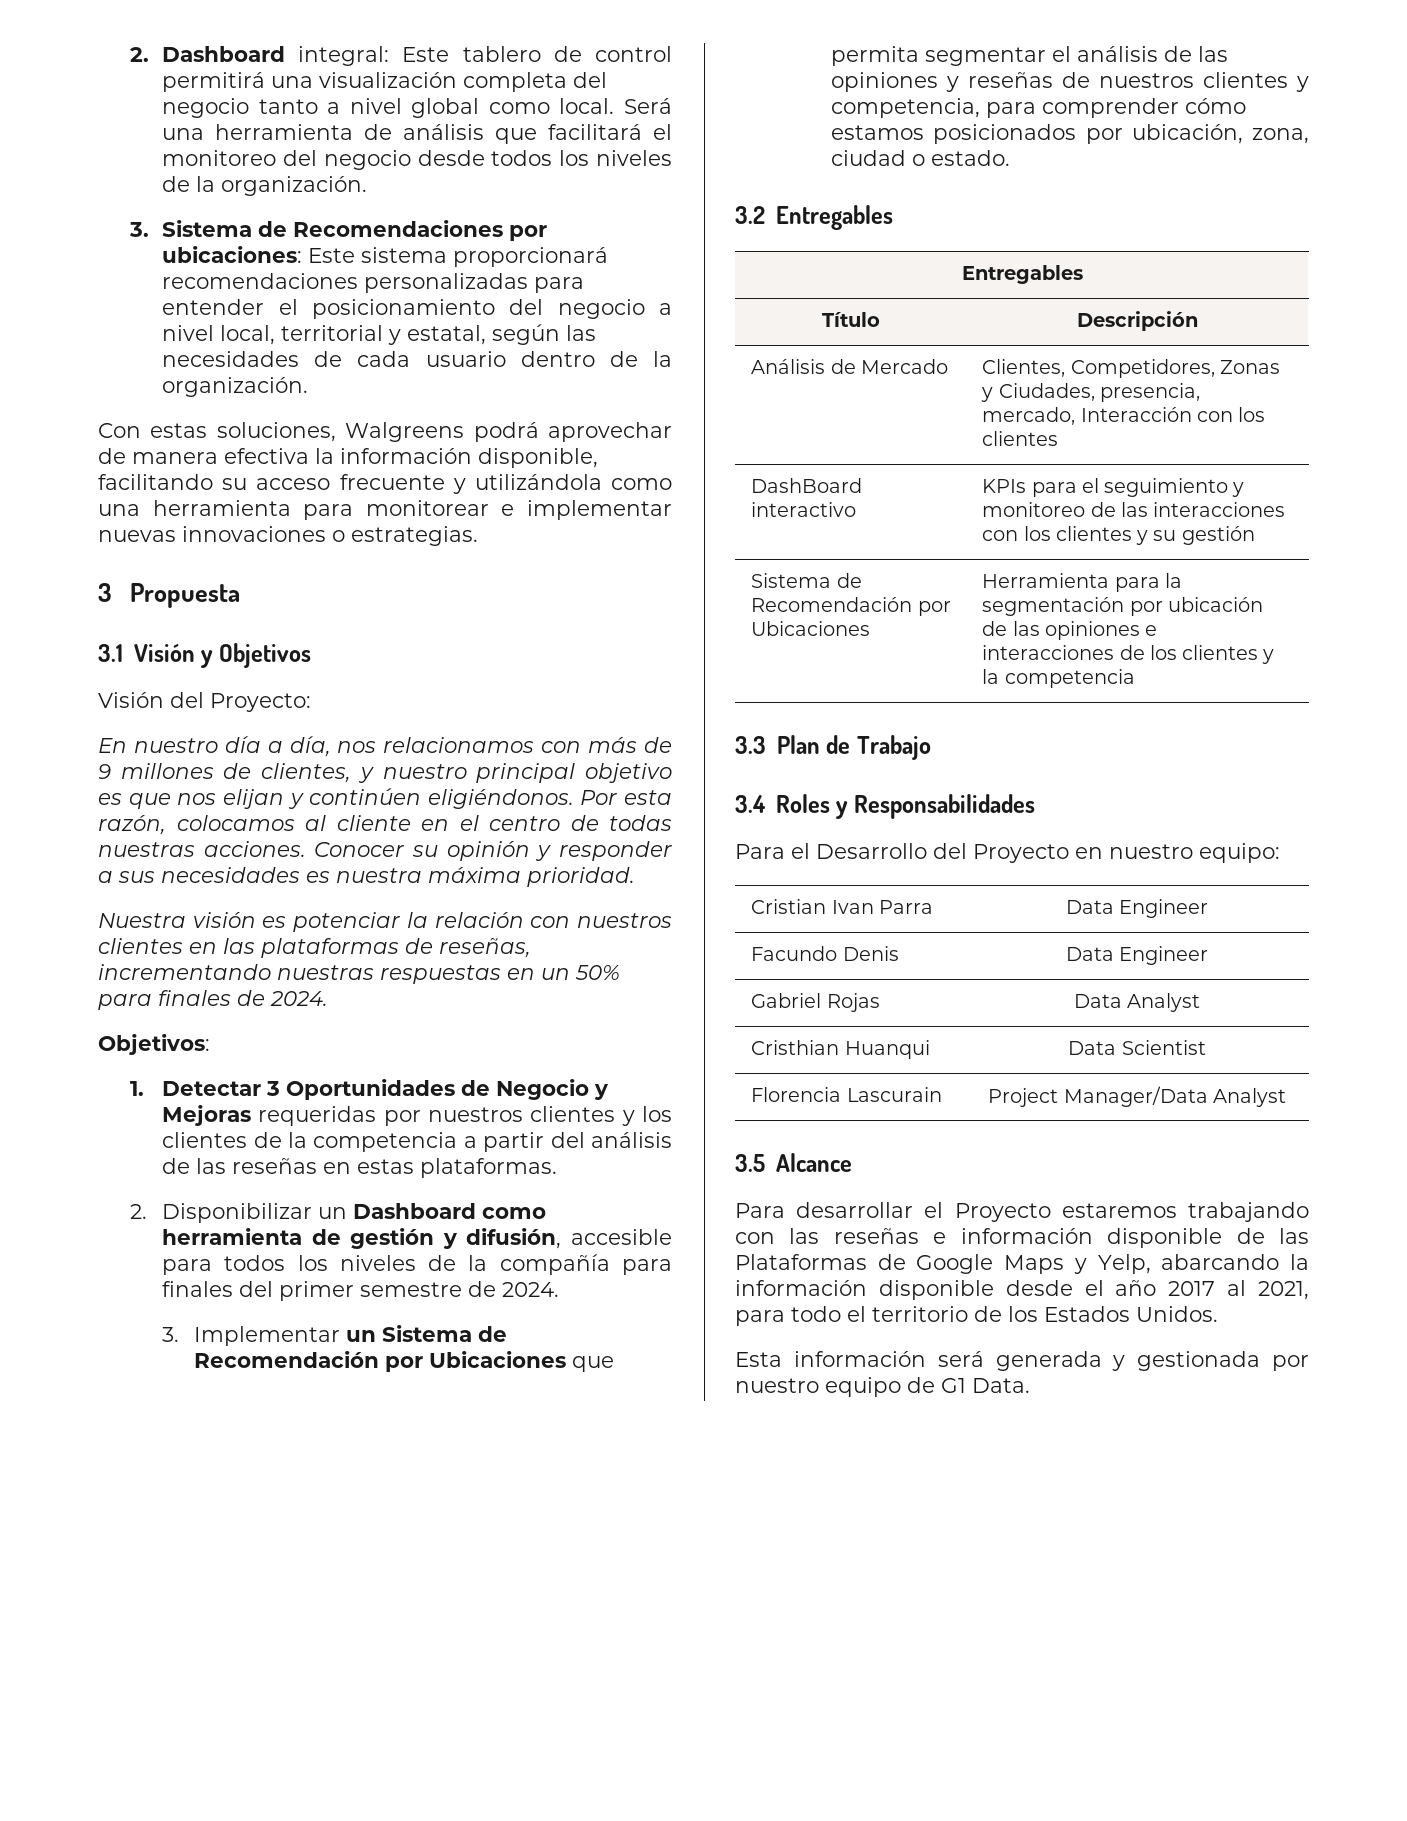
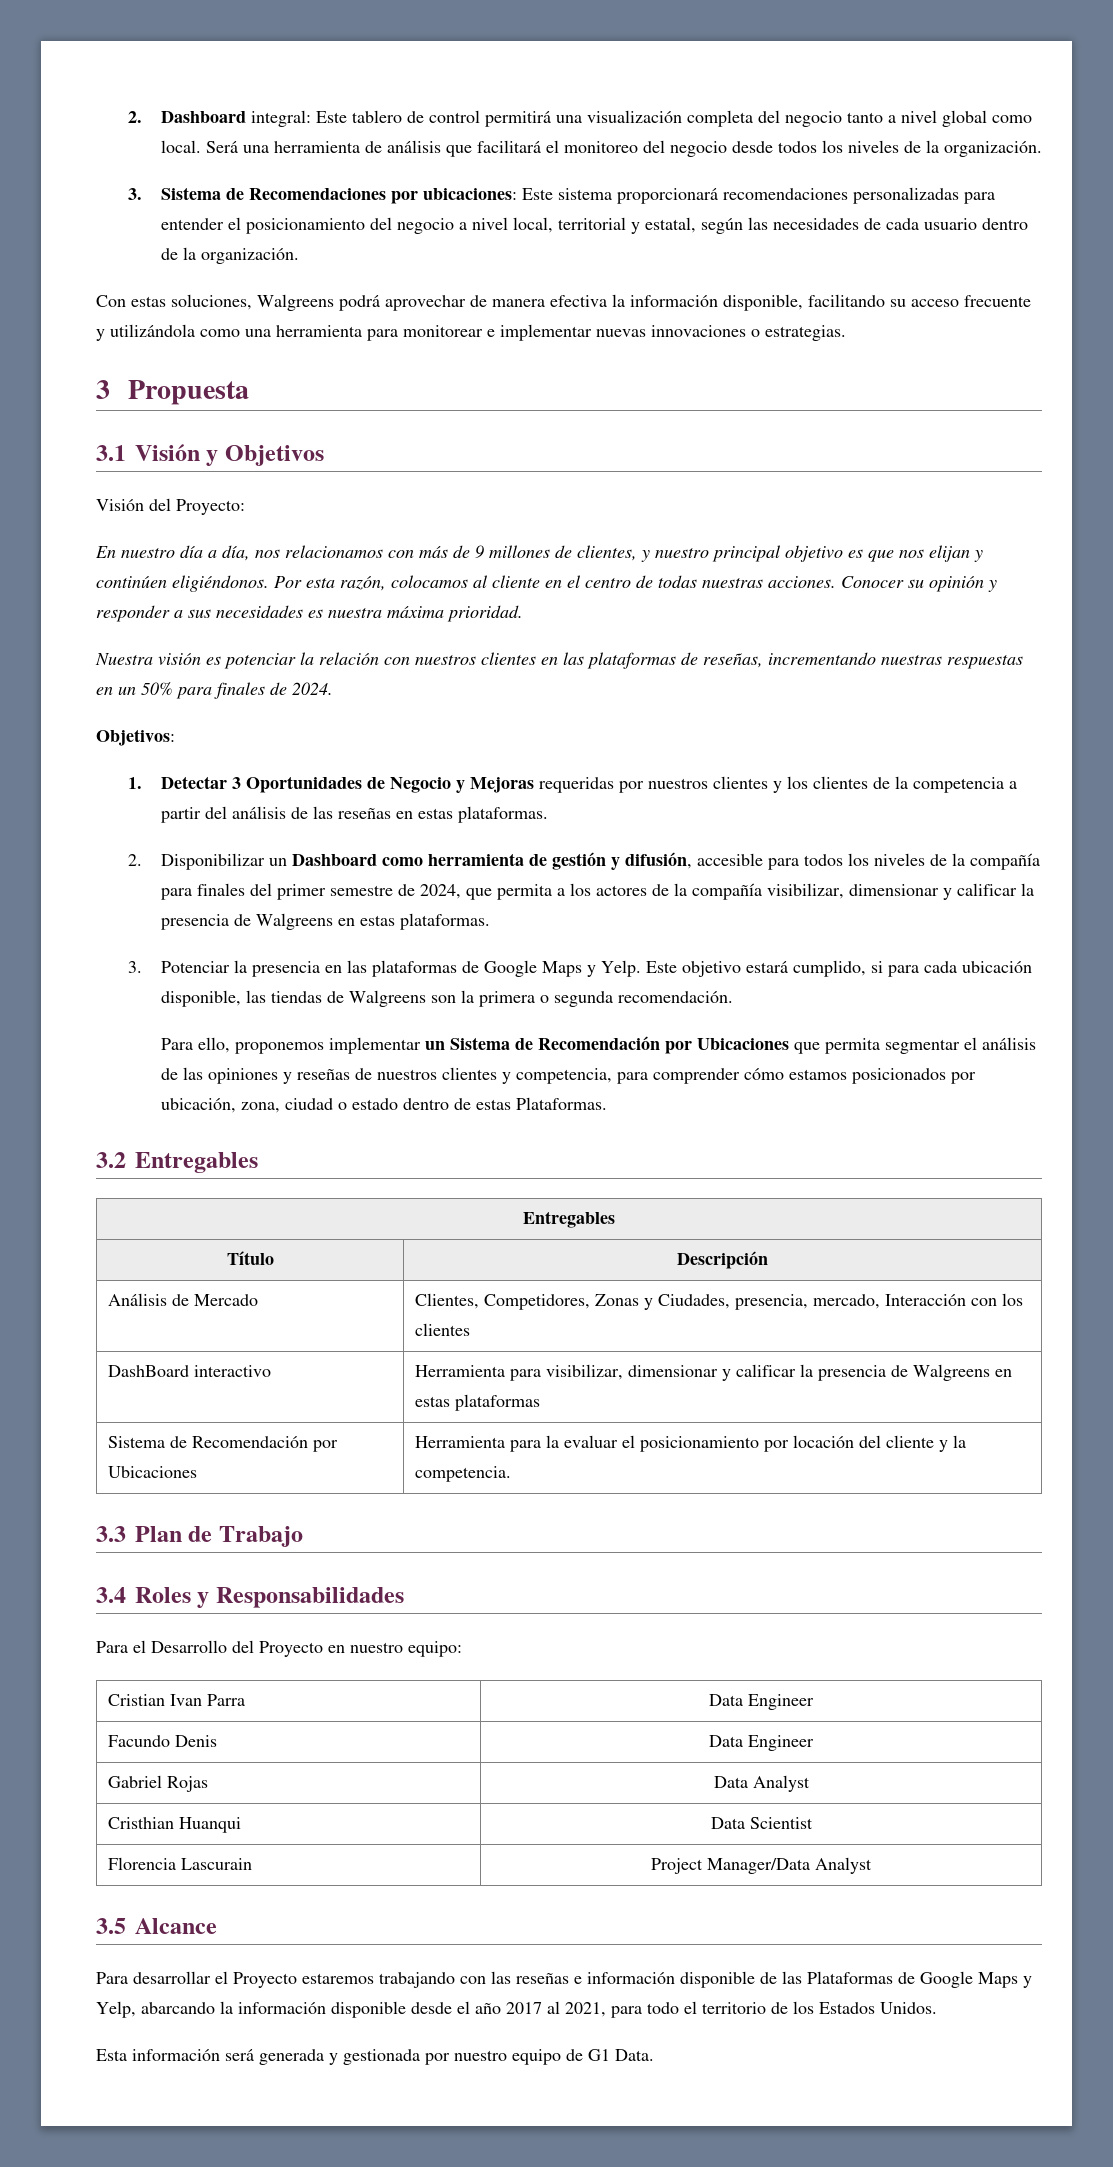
- 2. Disponibilizar un Dashboard como herramienta de gestión y difusión, accesible para todos los niveles de la compañía para finales del primer semestre de 2024.
- 3. Implementar un Sistema de Recomendación por Ubicaciones que permita segmentar el análisis de las opiniones y reseñas de nuestros clientes y competencia, para comprender cómo estamos posicionados por ubicación, zona, ciudad o estado.
+ 2. Disponibilizar un Dashboard como herramienta de gestión y difusión, accesible para todos los niveles de la compañía para finales del primer semestre de 2024, que permita a los actores de la compañía visibilizar, dimensionar y calificar la presencia de Walgreens en estas plataformas.
+ 3. Potenciar la presencia en las plataformas de Google Maps y Yelp. Este objetivo estará cumplido, si para cada ubicación disponible, las tiendas de Walgreens son la primera o segunda recomendación.
+ Para ello, proponemos implementar un Sistema de Recomendación por Ubicaciones que permita segmentar el análisis de las opiniones y reseñas de nuestros clientes y competencia, para comprender cómo estamos posicionados por ubicación, zona, ciudad o estado dentro de estas Plataformas.
- DashBoard interactivo | KPIs para el seguimiento y monitoreo de las interacciones con los clientes y su gestión
+ DashBoard interactivo | Herramienta para visibilizar, dimensionar y calificar la presencia de Walgreens en estas plataformas
- Sistema de Recomendación por Ubicaciones | Herramienta para la segmentación por ubicación de las opiniones e interacciones de los clientes y la competencia
+ Sistema de Recomendación por Ubicaciones | Herramienta para la evaluar el posicionamiento por locación del cliente y la competencia.

